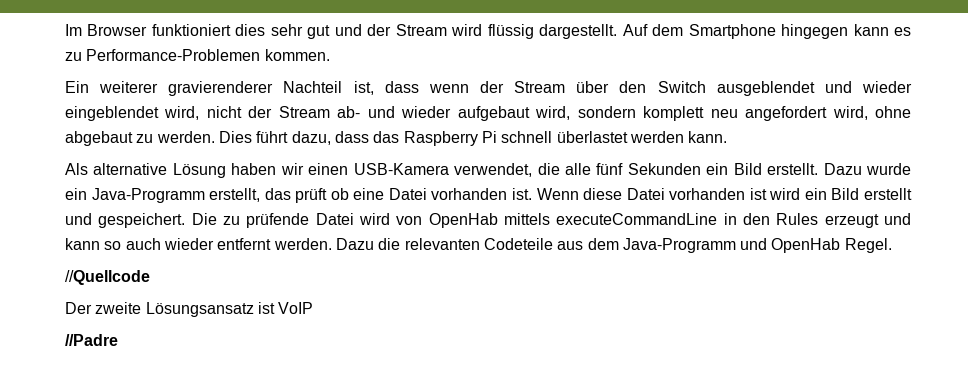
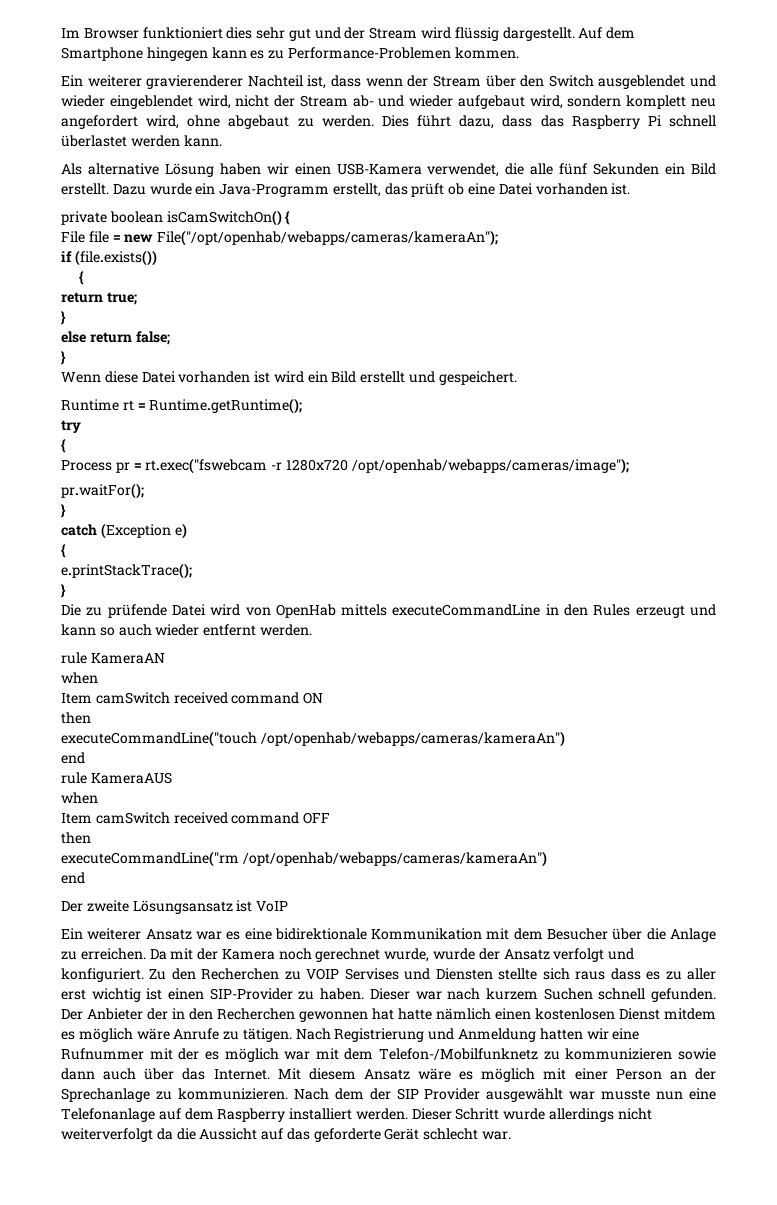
- Dazu wurde ein Java-Programm erstellt, das prüft ob eine Datei vorhanden ist. Wenn diese Datei vorhanden ist wird ein Bild erstellt und gespeichert. Die zu prüfende Datei wird von OpenHab mittels executeCommandLine in den Rules erzeugt und kann so auch wieder entfernt werden. Dazu die relevanten Codeteile aus dem Java-Programm und OpenHab Regel.
- //Quellcode
+ Dazu wurde ein Java-Programm erstellt, das prüft ob eine Datei vorhanden ist.
+ private boolean isCamSwitchOn() {
+ File file = new File("/opt/openhab/webapps/cameras/kameraAn");
+ if (file.exists())
+ {
+ return true;
+ }
+ else return false;
+ }
+ Wenn diese Datei vorhanden ist wird ein Bild erstellt und gespeichert.
+ Runtime rt = Runtime.getRuntime();
+ try
+ {
+ Process pr = rt.exec("fswebcam -r 1280x720 /opt/openhab/webapps/cameras/image");
+ pr.waitFor();
+ }
+ catch (Exception e)
+ {
+ e.printStackTrace();
+ }
+ Die zu prüfende Datei wird von OpenHab mittels executeCommandLine in den Rules erzeugt und kann so auch wieder entfernt werden.
+ rule KameraAN
+ when
+ Item camSwitch received command ON
+ then
+ executeCommandLine("touch /opt/openhab/webapps/cameras/kameraAn")
+ end
+ rule KameraAUS
+ when
+ Item camSwitch received command OFF
+ then
+ executeCommandLine("rm /opt/openhab/webapps/cameras/kameraAn")
+ end
- //Padre
+ Ein weiterer Ansatz war es eine bidirektionale Kommunikation mit dem Besucher über die Anlage zu erreichen. Da mit der Kamera noch gerechnet wurde, wurde der Ansatz verfolgt und konfiguriert. Zu den Recherchen zu VOIP Servises und Diensten stellte sich raus dass es zu aller erst wichtig ist einen SIP-Provider zu haben. Dieser war nach kurzem Suchen schnell gefunden. Der Anbieter der in den Recherchen gewonnen hat hatte nämlich einen kostenlosen Dienst mitdem es möglich wäre Anrufe zu tätigen. Nach Registrierung und Anmeldung hatten wir eine Rufnummer mit der es möglich war mit dem Telefon-/Mobilfunknetz zu kommunizieren sowie dann auch über das Internet. Mit diesem Ansatz wäre es möglich mit einer Person an der Sprechanlage zu kommunizieren. Nach dem der SIP Provider ausgewählt war musste nun eine Telefonanlage auf dem Raspberry installiert werden. Dieser Schritt wurde allerdings nicht weiterverfolgt da die Aussicht auf das geforderte Gerät schlecht war.

